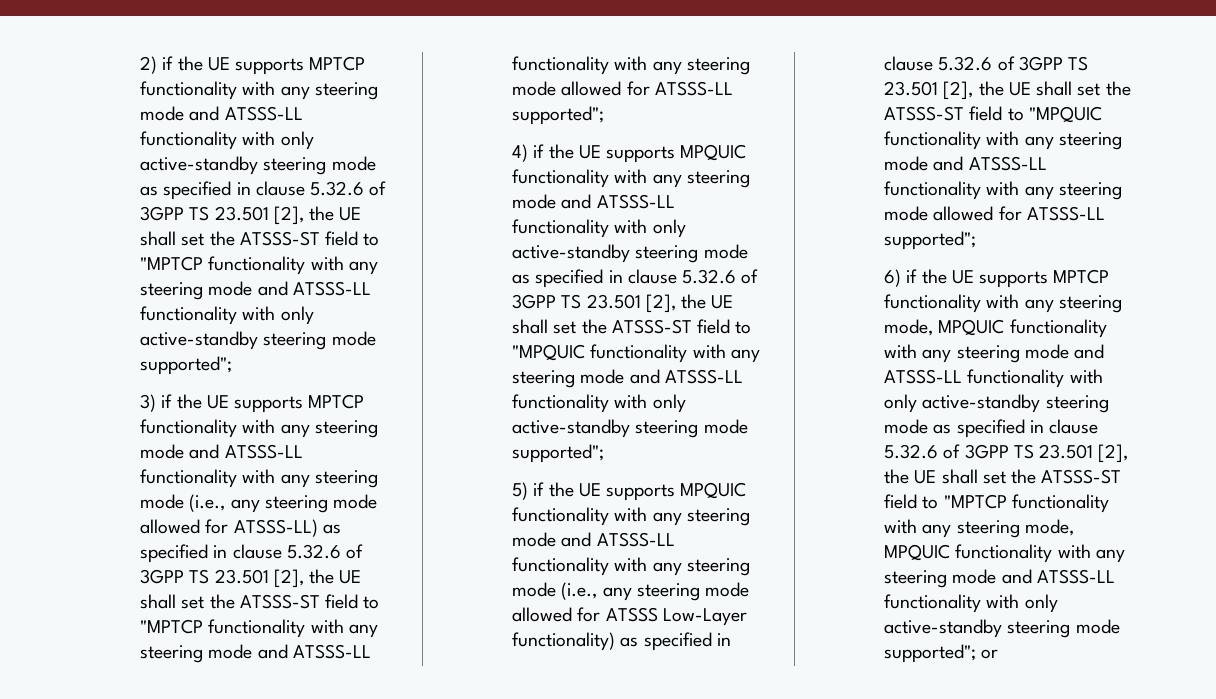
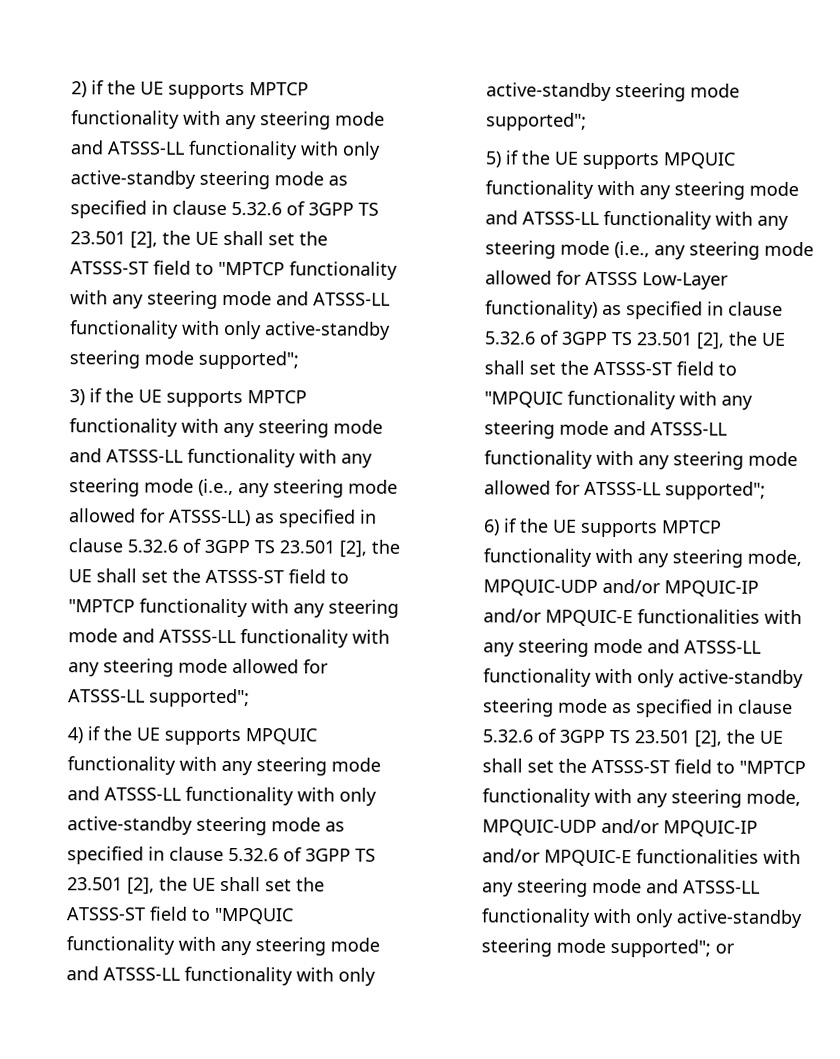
- 6) if the UE supports MPTCP functionality with any steering mode, MPQUIC functionality with any steering mode and ATSSS-LL functionality with only active-standby steering mode as specified in clause 5.32.6 of 3GPP TS 23.501 [2], the UE shall set the ATSSS-ST field to "MPTCP functionality with any steering mode, MPQUIC functionality with any steering mode and ATSSS-LL functionality with only active-standby steering mode supported";
+ 6) if the UE supports MPTCP functionality with any steering mode, MPQUIC-UDP and/or MPQUIC-IP and/or MPQUIC-E functionalities with any steering mode and ATSSS-LL functionality with only active-standby steering mode as specified in clause 5.32.6 of 3GPP TS 23.501 [2], the UE shall set the ATSSS-ST field to "MPTCP functionality with any steering mode, MPQUIC-UDP and/or MPQUIC-IP and/or MPQUIC-E functionalities with any steering mode and ATSSS-LL functionality with only active-standby steering mode supported";

